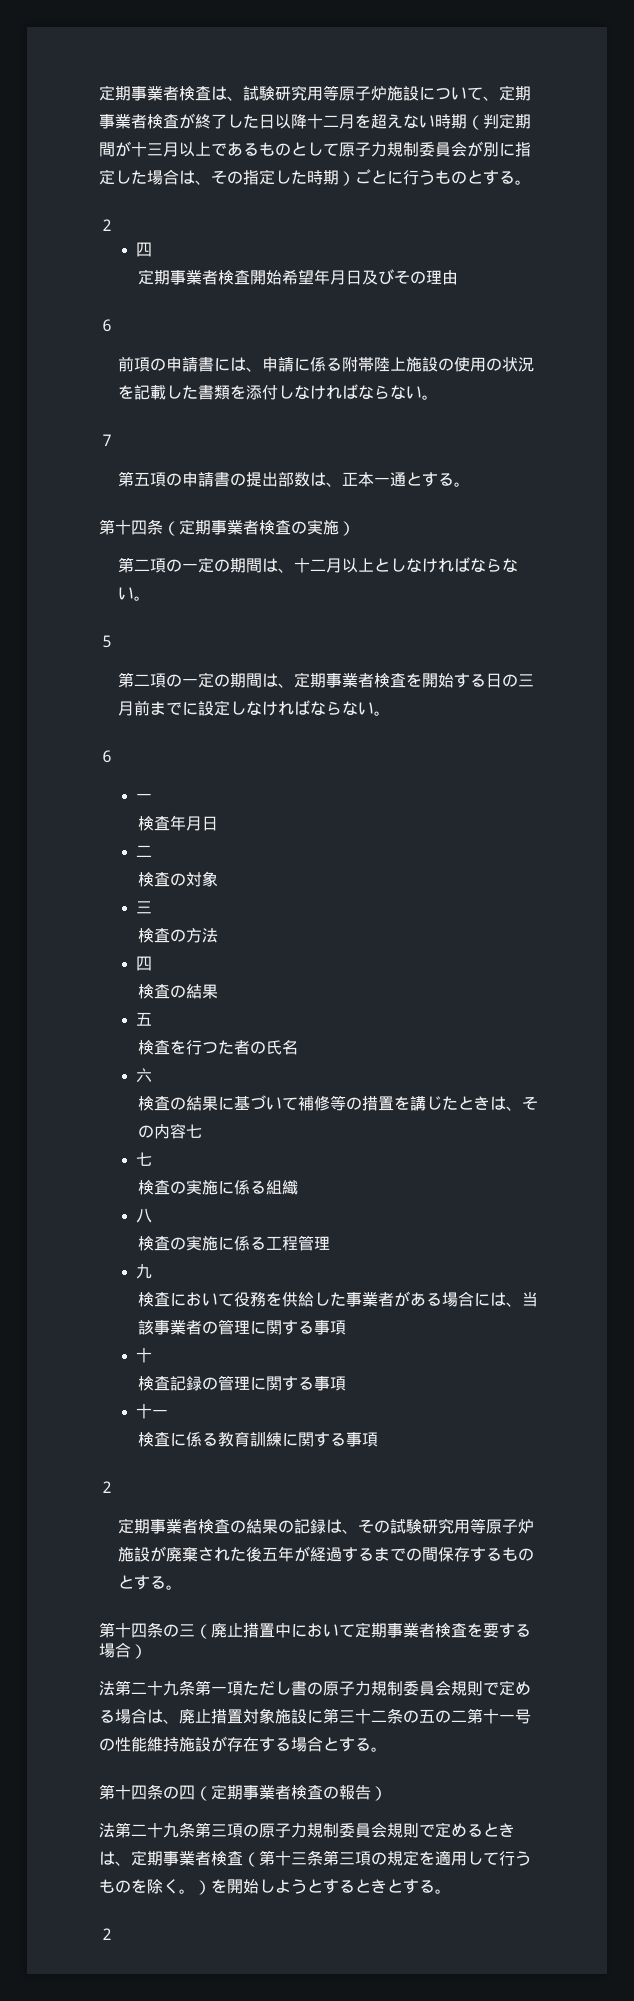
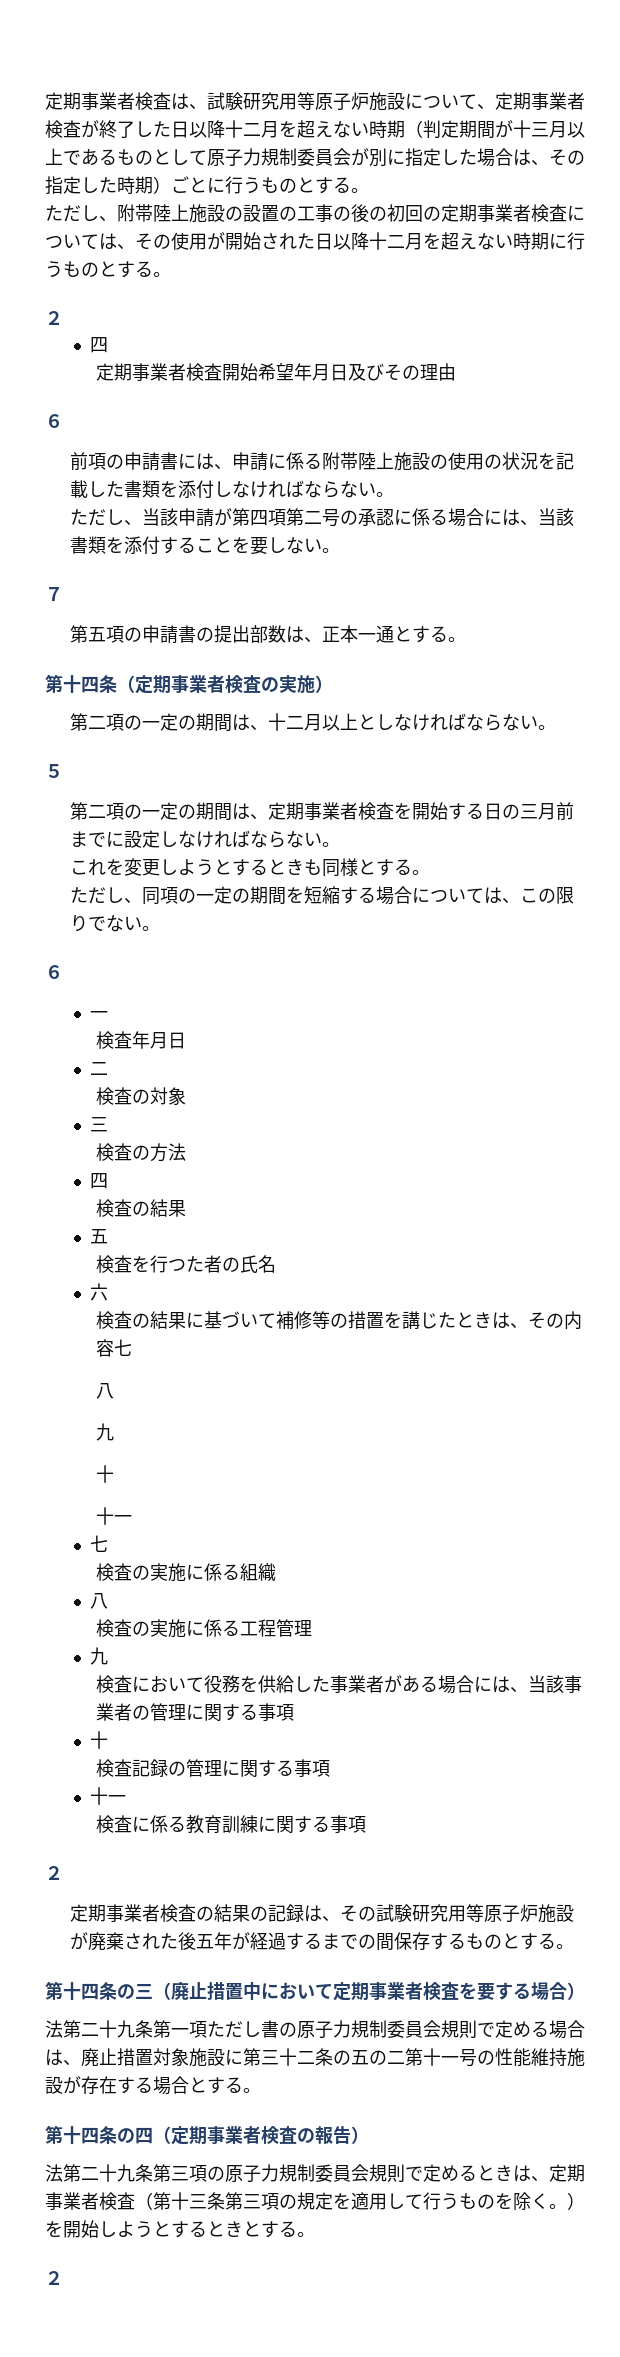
+ ただし、附帯陸上施設の設置の工事の後の初回の定期事業者検査については、その使用が開始された日以降十二月を超えない時期に行うものとする。
+ ただし、当該申請が第四項第二号の承認に係る場合には、当該書類を添付することを要しない。
+ これを変更しようとするときも同様とする。
+ ただし、同項の一定の期間を短縮する場合については、この限りでない。
  検査の結果に基づいて補修等の措置を講じたときは、その内容七
+ 八
+ 九
+ 十
+ 十一

